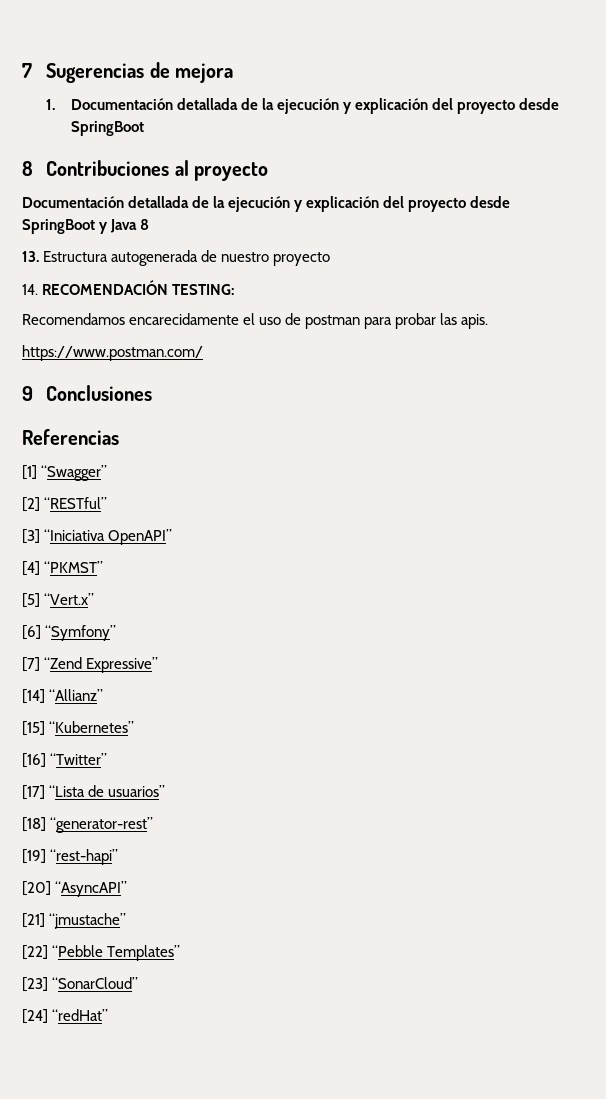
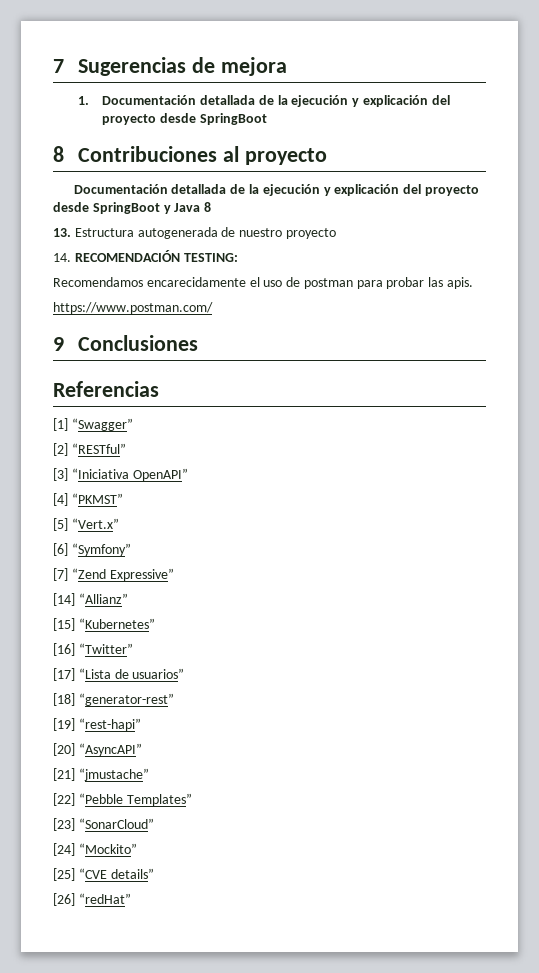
- [24] “redHat”
+ [24] “Mockito”
+ [25] “CVE details”
+ [26] “redHat”

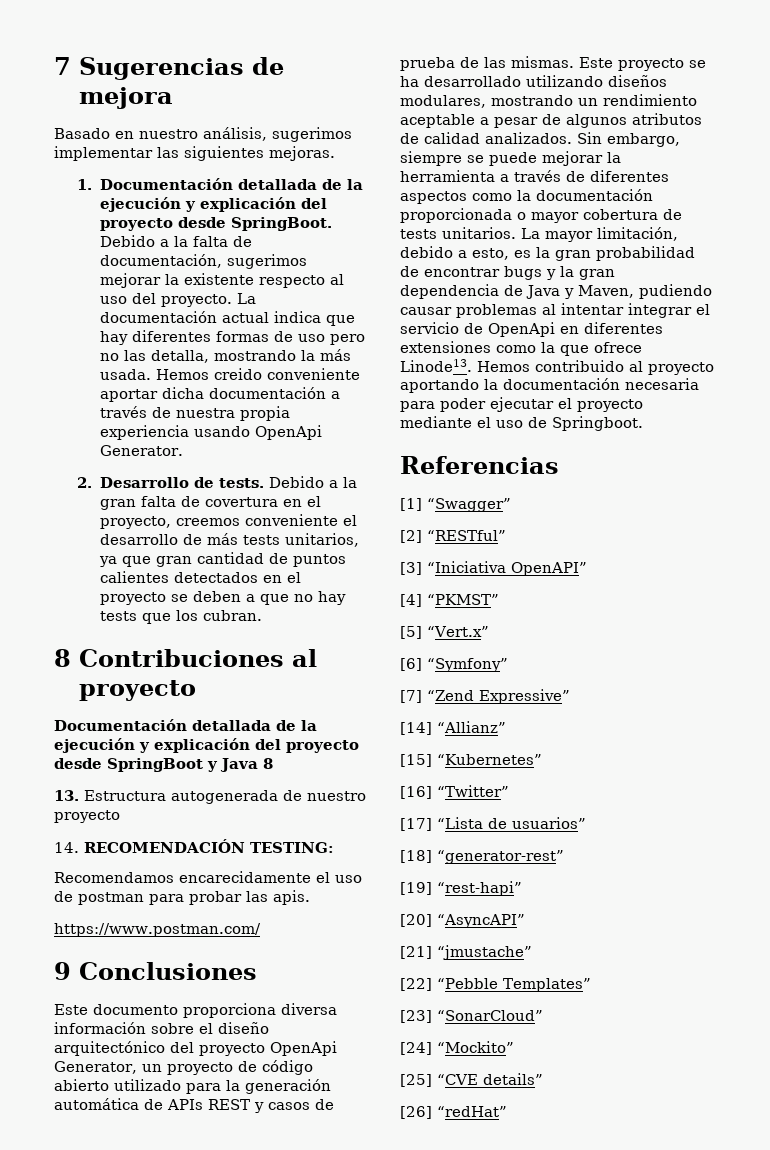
+ Basado en nuestro análisis, sugerimos implementar las siguientes mejoras.
- 1. Documentación detallada de la ejecución y explicación del proyecto desde SpringBoot
+ 1. Documentación detallada de la ejecución y explicación del proyecto desde SpringBoot. Debido a la falta de documentación, sugerimos mejorar la existente respecto al uso del proyecto. La documentación actual indica que hay diferentes formas de uso pero no las detalla, mostrando la más usada. Hemos creido conveniente aportar dicha documentación a través de nuestra propia experiencia usando OpenApi Generator.
+ 2. Desarrollo de tests. Debido a la gran falta de covertura en el proyecto, creemos conveniente el desarrollo de más tests unitarios, ya que gran cantidad de puntos calientes detectados en el proyecto se deben a que no hay tests que los cubran.
+ Este documento proporciona diversa información sobre el diseño arquitectónico del proyecto OpenApi Generator, un proyecto de código abierto utilizado para la generación automática de APIs REST y casos de prueba de las mismas. Este proyecto se ha desarrollado utilizando diseños modulares, mostrando un rendimiento aceptable a pesar de algunos atributos de calidad analizados. Sin embargo, siempre se puede mejorar la herramienta a través de diferentes aspectos como la documentación proporcionada o mayor cobertura de tests unitarios. La mayor limitación, debido a esto, es la gran probabilidad de encontrar bugs y la gran dependencia de Java y Maven, pudiendo causar problemas al intentar integrar el servicio de OpenApi en diferentes extensiones como la que ofrece Linode13. Hemos contribuido al proyecto aportando la documentación necesaria para poder ejecutar el proyecto mediante el uso de Springboot.

